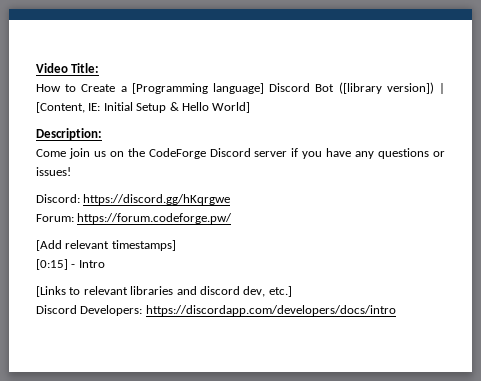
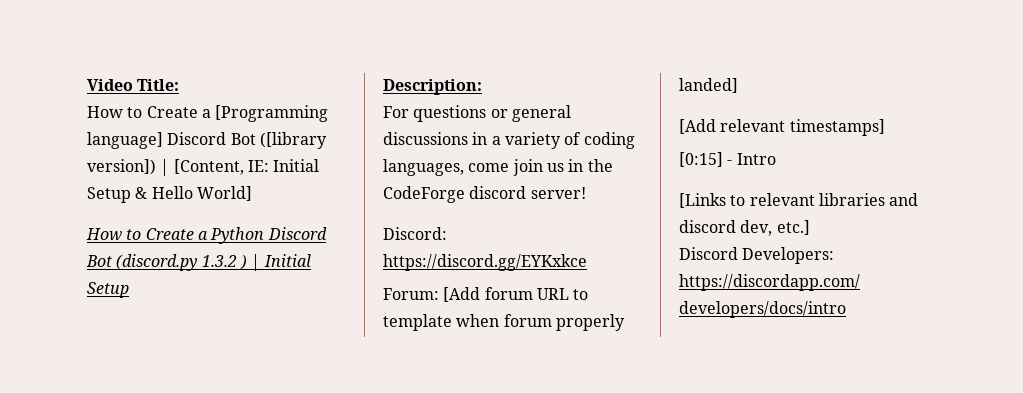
+ How to Create a Python Discord Bot (discord.py 1.3.2 ) | Initial Setup
  Description:
- Come join us on the CodeForge Discord server if you have any questions or issues!
+ For questions or general discussions in a variety of coding languages, come join us in the CodeForge discord server!
- Discord: https://discord.gg/hKqrgwe
+ Discord: https://discord.gg/EYKxkce
- Forum: https://forum.codeforge.pw/
+ Forum: [Add forum URL to template when forum properly landed]

